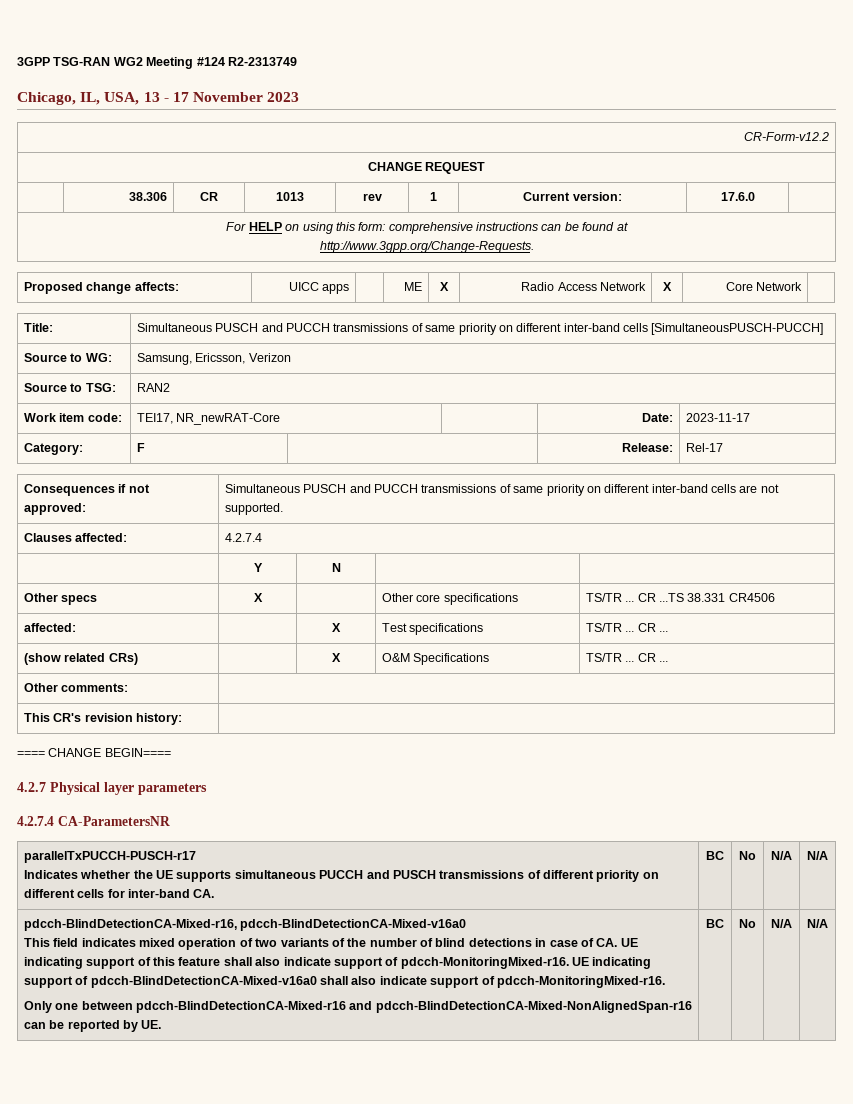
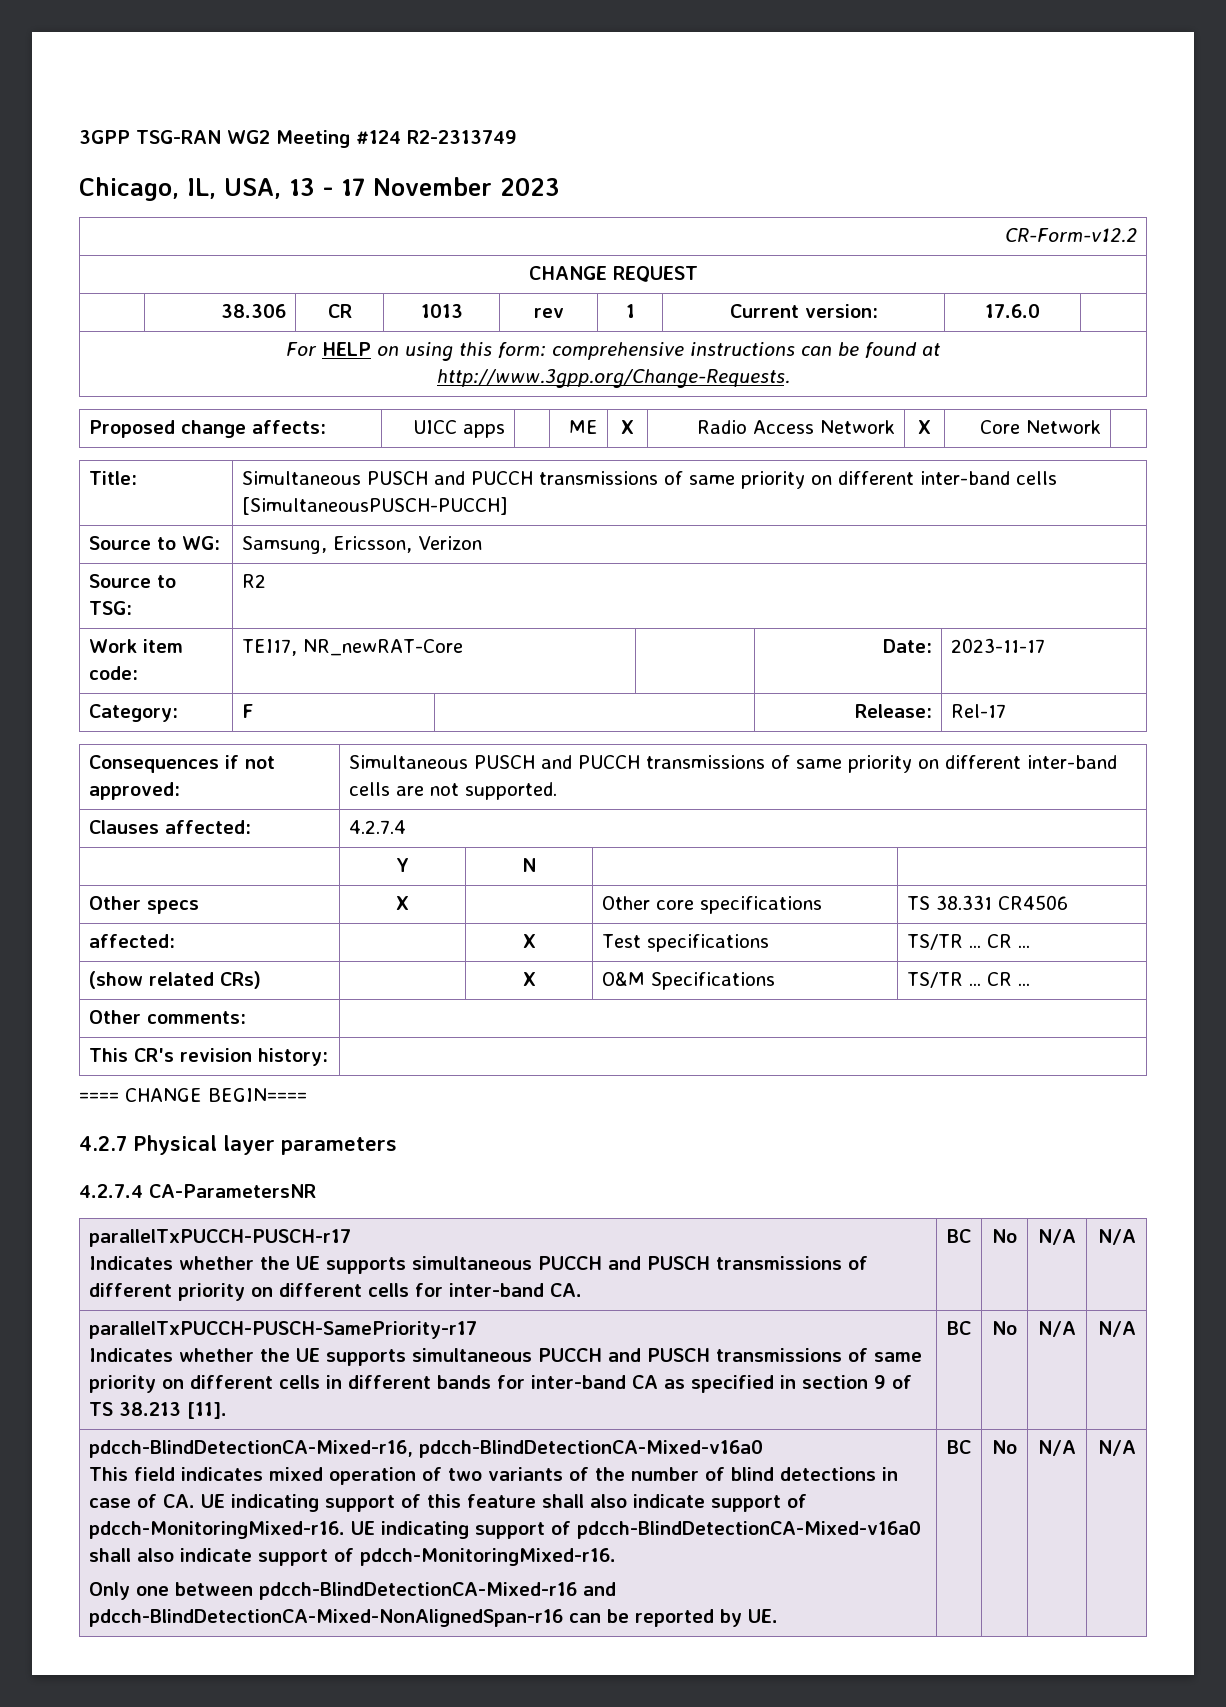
- Source to TSG: | RAN2
+ Source to TSG: | R2
- Other specs | X | | Other core specifications | TS/TR ... CR ...TS 38.331 CR4506
+ Other specs | X | | Other core specifications | TS 38.331 CR4506
+ parallelTxPUCCH-PUSCH-SamePriority-r17
+ Indicates whether the UE supports simultaneous PUCCH and PUSCH transmissions of same priority on different cells in different bands for inter-band CA as specified in section 9 of TS 38.213 [11]. | BC | No | N/A | N/A

